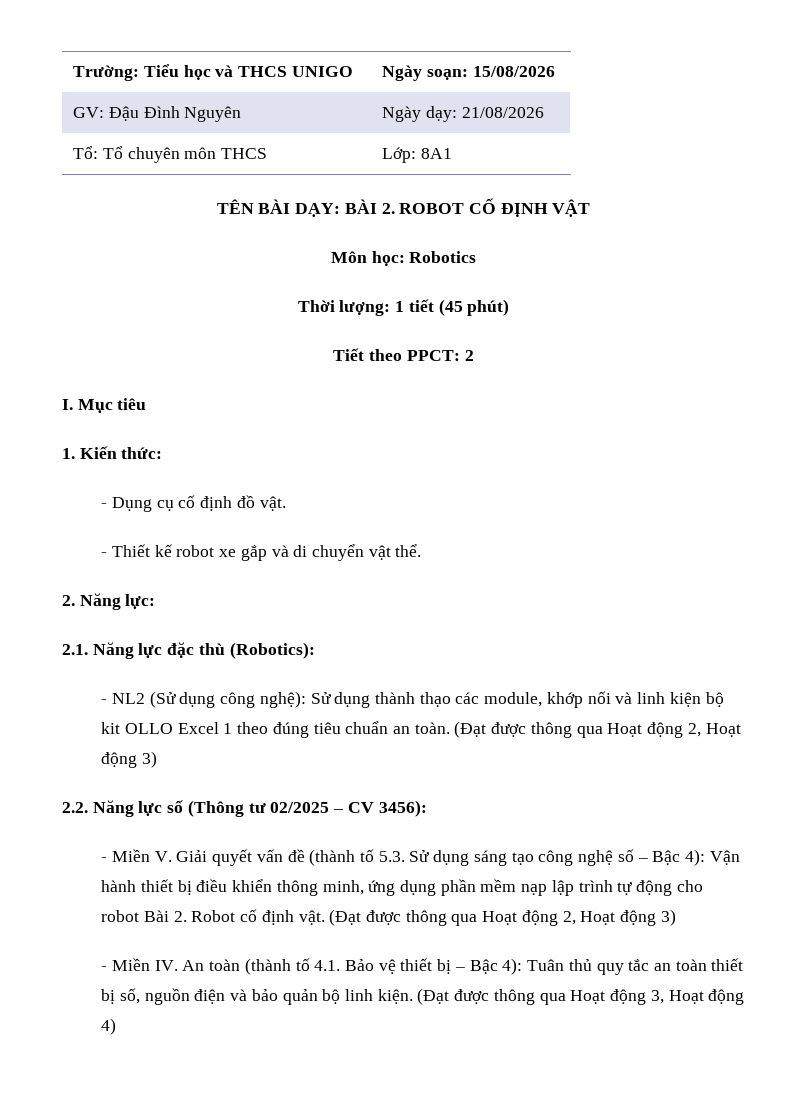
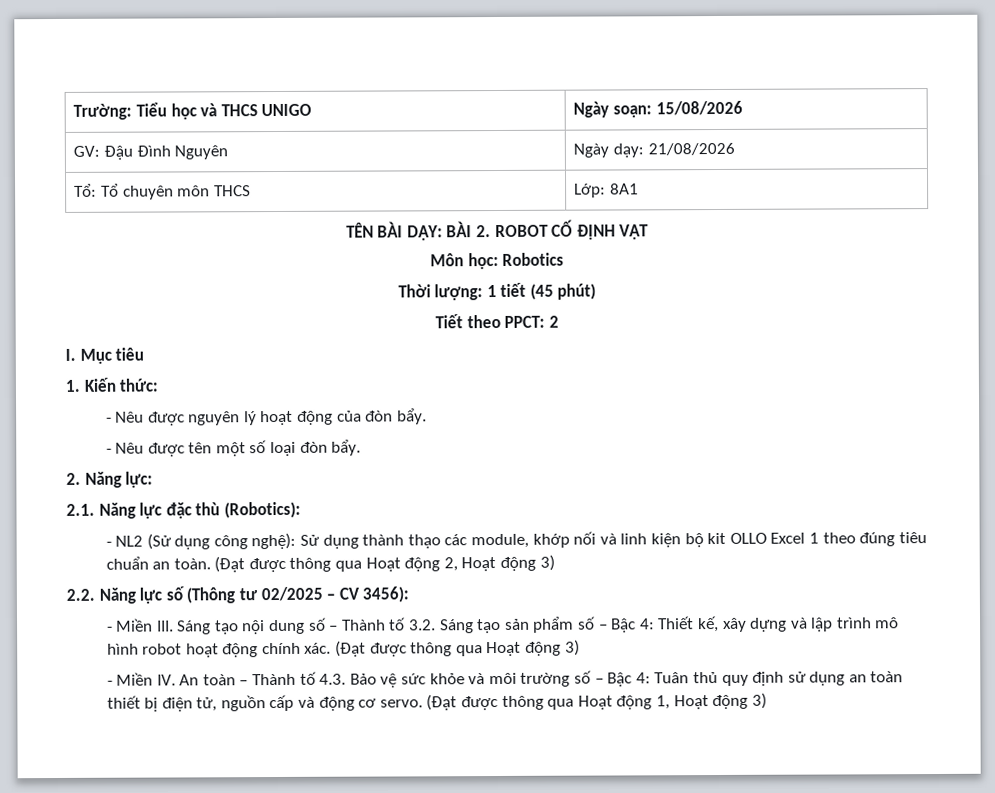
- - Dụng cụ cố định đồ vật.
- - Thiết kế robot xe gắp và di chuyển vật thể.
+ - Nêu được nguyên lý hoạt động của đòn bẩy.
+ - Nêu được tên một số loại đòn bẩy.
- - Miền V. Giải quyết vấn đề (thành tố 5.3. Sử dụng sáng tạo công nghệ số – Bậc 4): Vận hành thiết bị điều khiển thông minh, ứng dụng phần mềm nạp lập trình tự động cho robot Bài 2. Robot cố định vật. (Đạt được thông qua Hoạt động 2, Hoạt động 3)
+ - Miền III. Sáng tạo nội dung số – Thành tố 3.2. Sáng tạo sản phẩm số – Bậc 4: Thiết kế, xây dựng và lập trình mô hình robot hoạt động chính xác. (Đạt được thông qua Hoạt động 3)
- - Miền IV. An toàn (thành tố 4.1. Bảo vệ thiết bị – Bậc 4): Tuân thủ quy tắc an toàn thiết bị số, nguồn điện và bảo quản bộ linh kiện. (Đạt được thông qua Hoạt động 3, Hoạt động 4)
+ - Miền IV. An toàn – Thành tố 4.3. Bảo vệ sức khỏe và môi trường số – Bậc 4: Tuân thủ quy định sử dụng an toàn thiết bị điện tử, nguồn cấp và động cơ servo. (Đạt được thông qua Hoạt động 1, Hoạt động 3)

